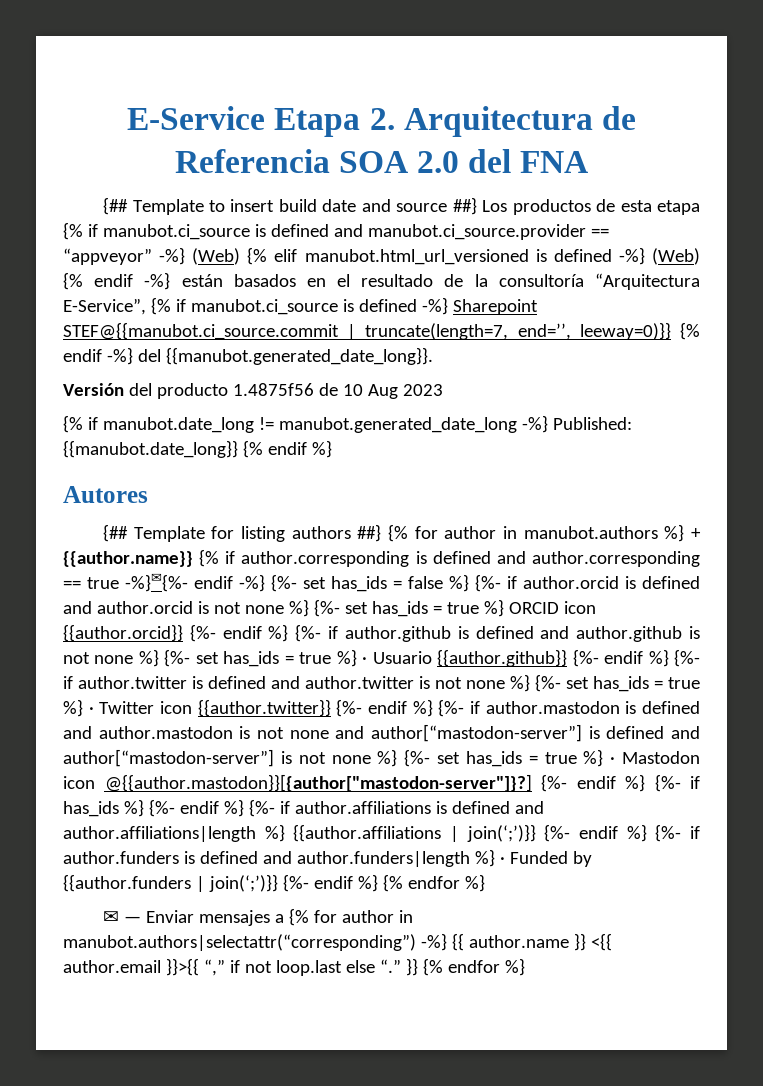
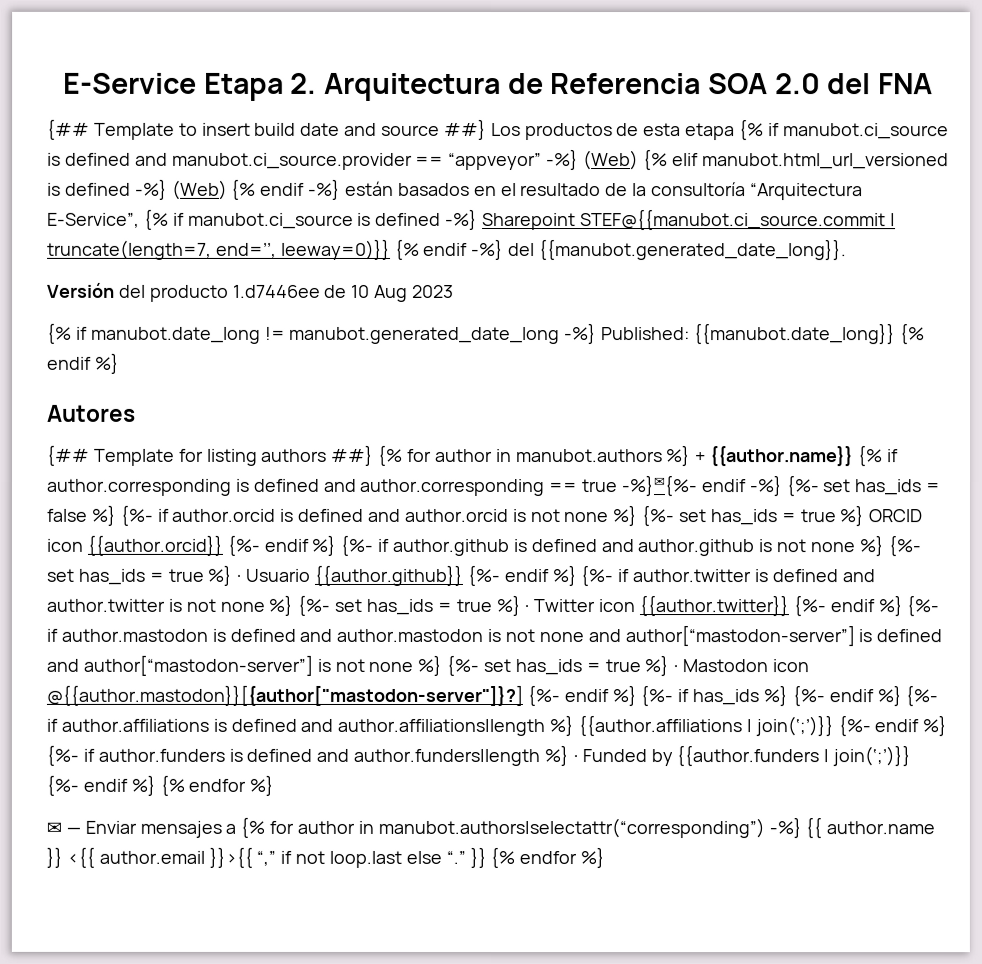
- Versión del producto 1.4875f56 de 10 Aug 2023
+ Versión del producto 1.d7446ee de 10 Aug 2023

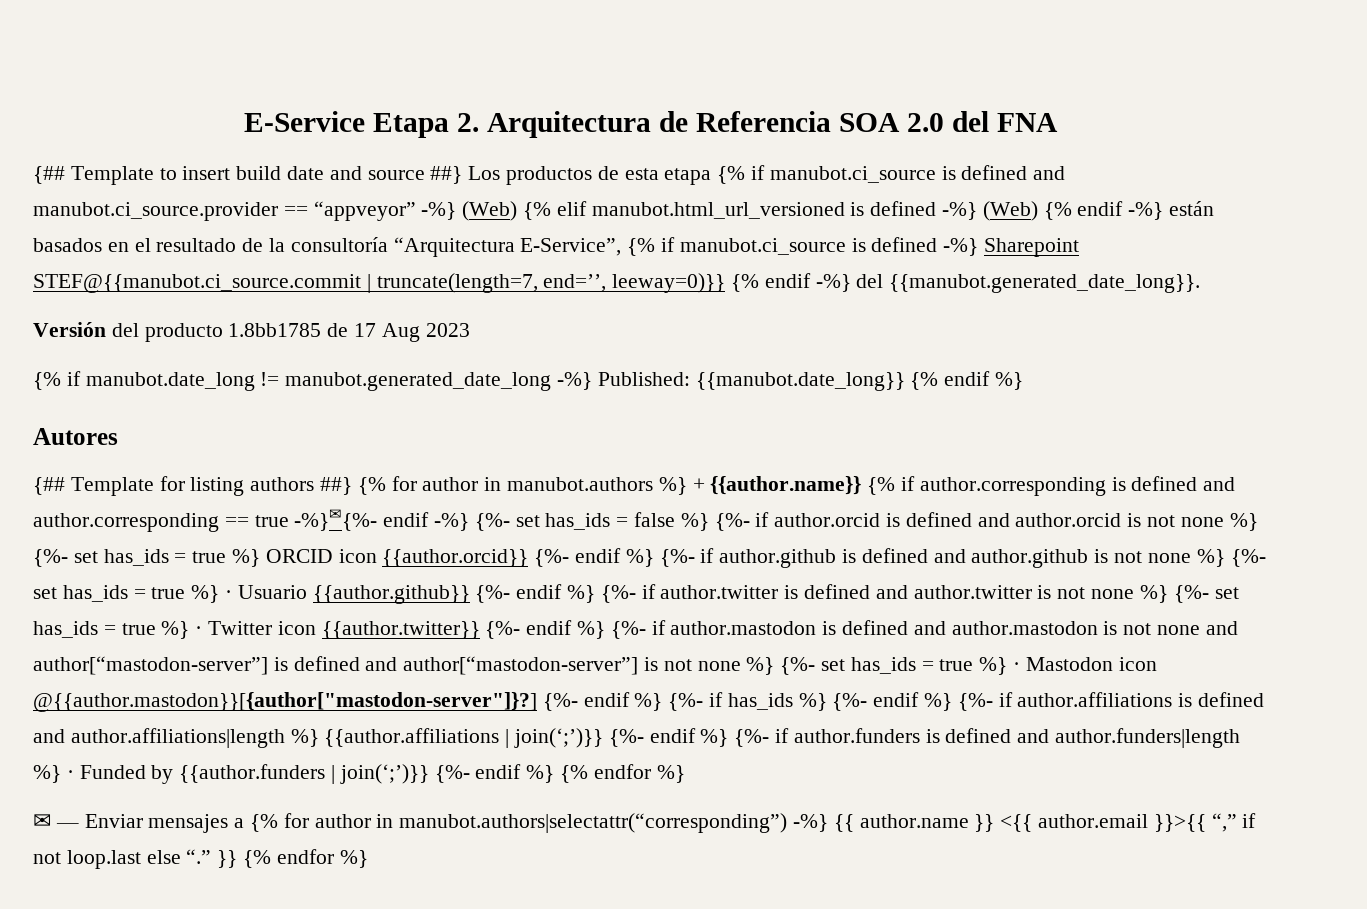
- Versión del producto 1.d7446ee de 10 Aug 2023
+ Versión del producto 1.8bb1785 de 17 Aug 2023

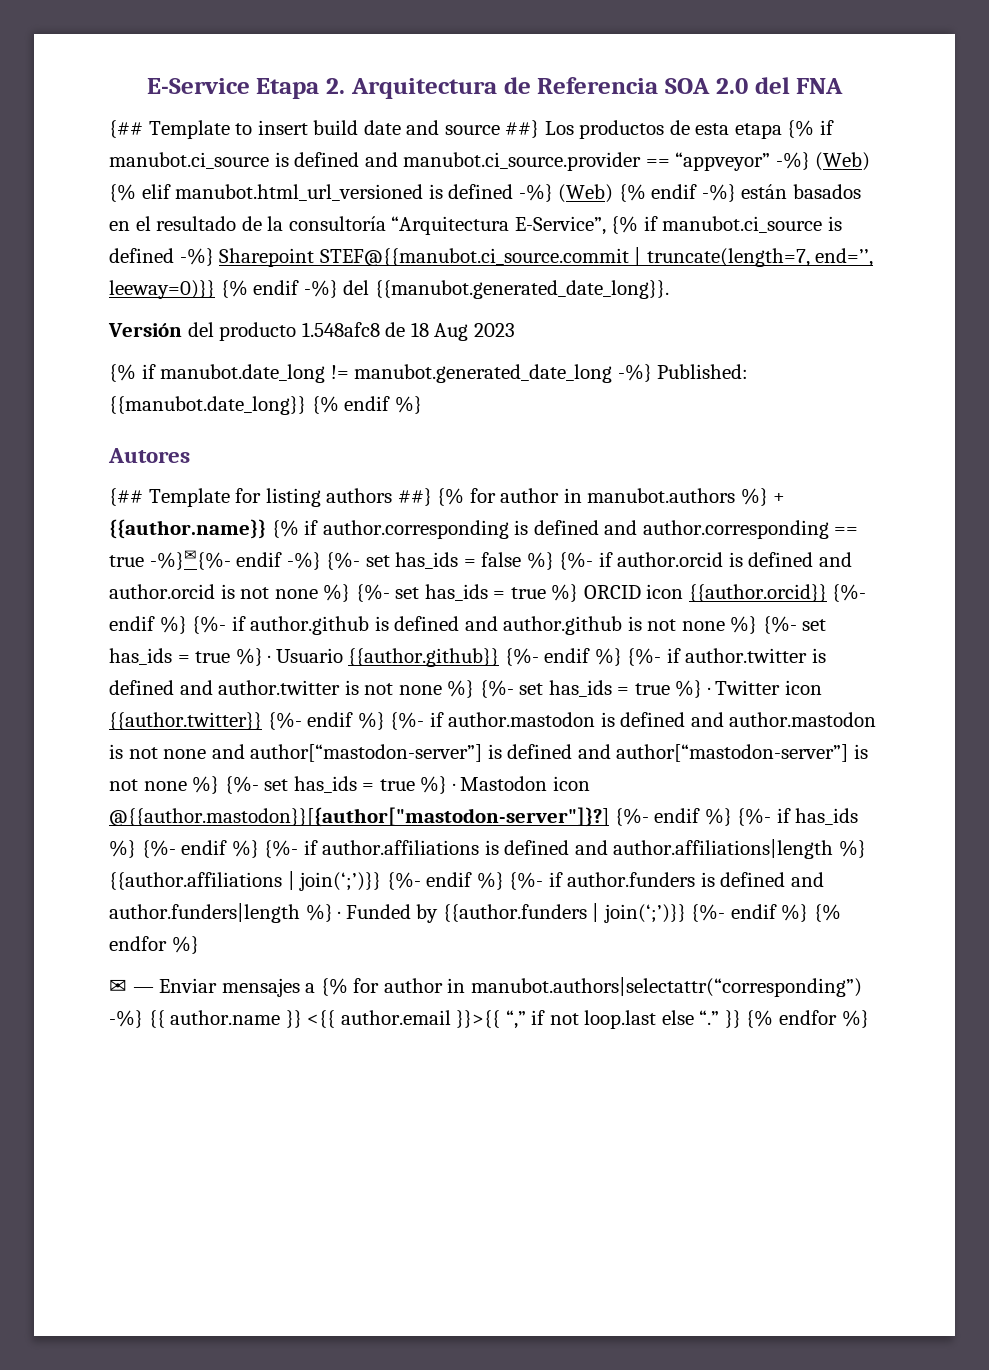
- Versión del producto 1.8bb1785 de 17 Aug 2023
+ Versión del producto 1.548afc8 de 18 Aug 2023

